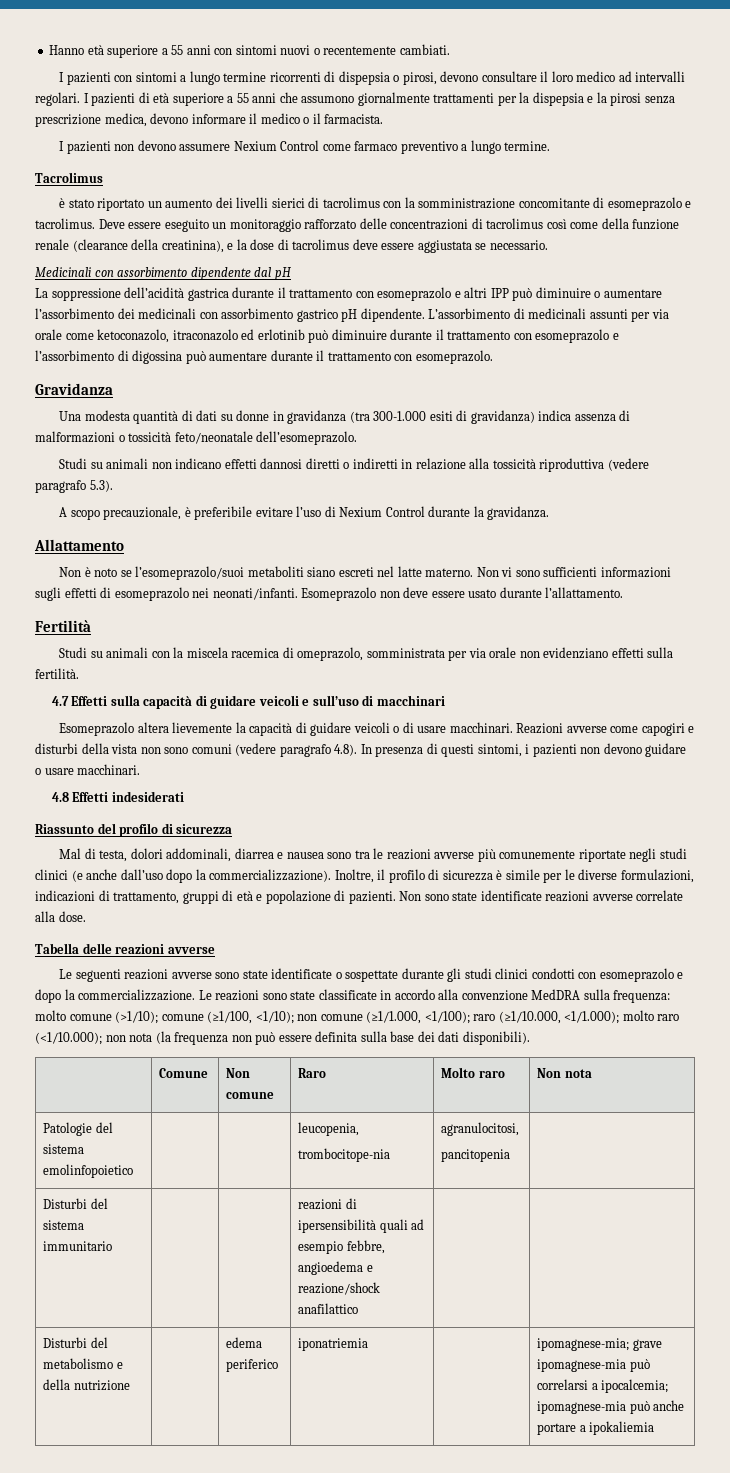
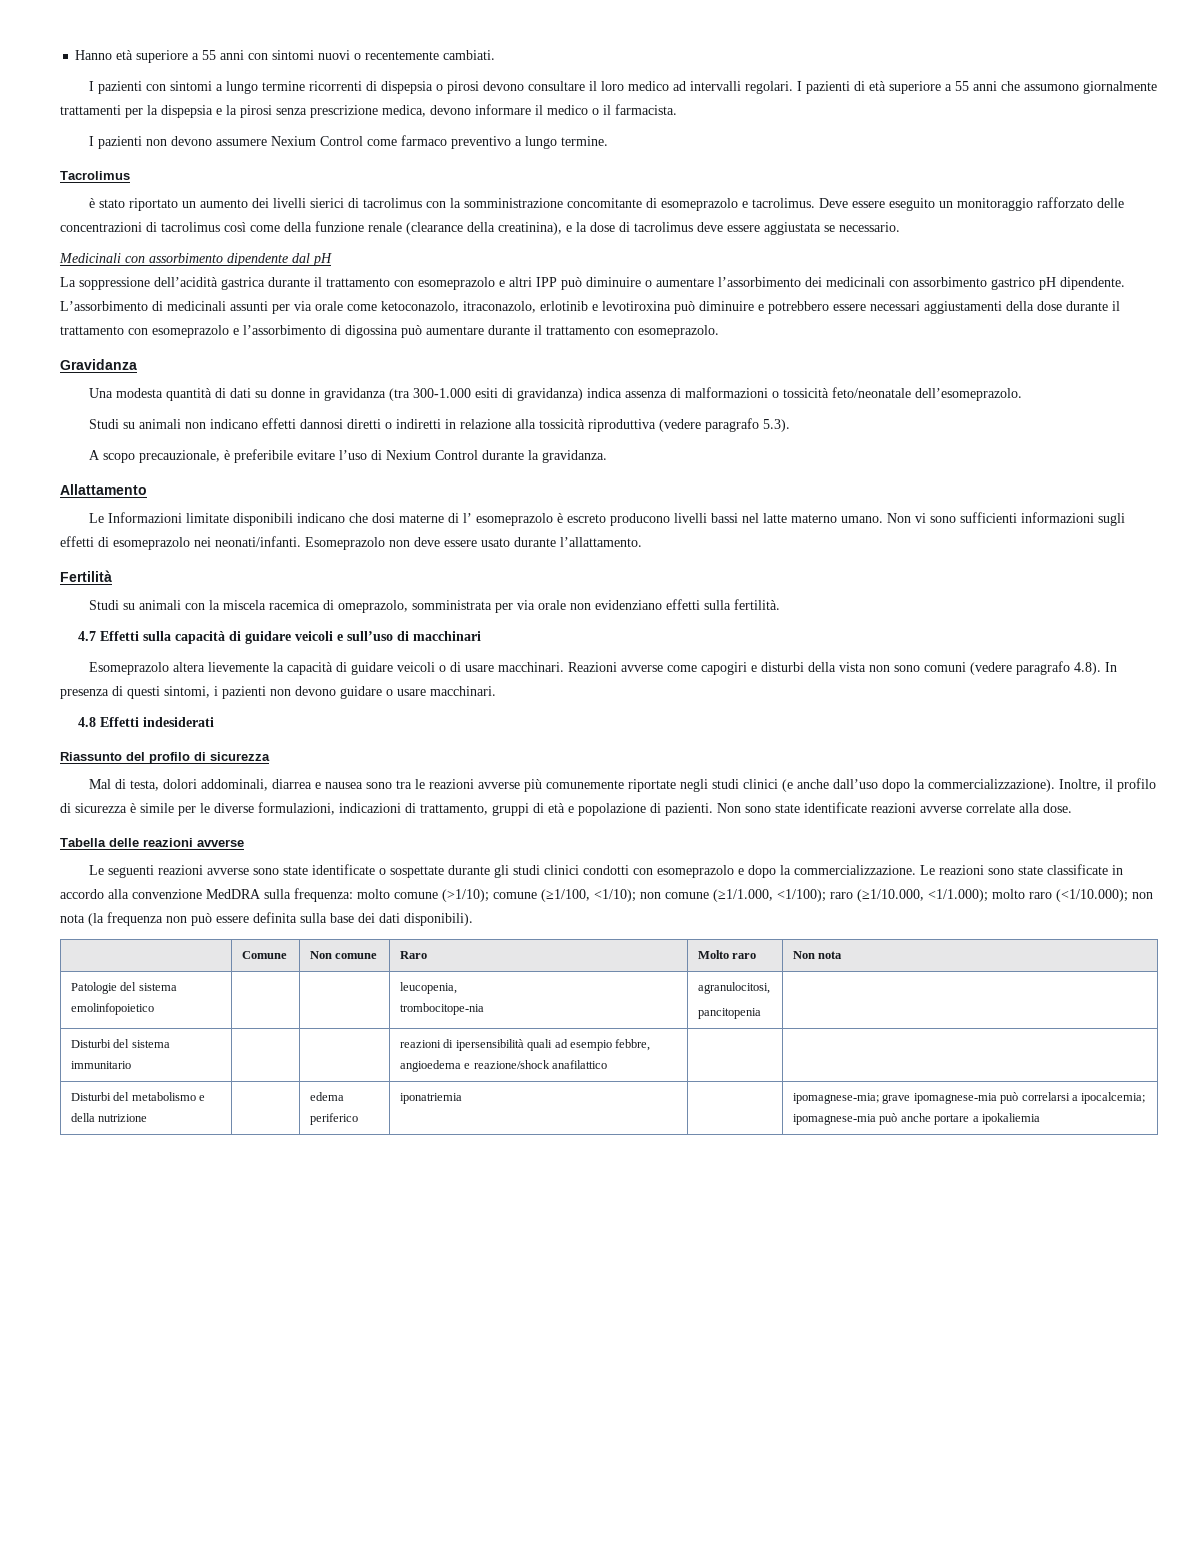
- I pazienti con sintomi a lungo termine ricorrenti di dispepsia o pirosi, devono consultare il loro medico ad intervalli regolari.
+ I pazienti con sintomi a lungo termine ricorrenti di dispepsia o pirosi devono consultare il loro medico ad intervalli regolari.
- L’assorbimento di medicinali assunti per via orale come ketoconazolo, itraconazolo ed erlotinib può diminuire durante il trattamento con esomeprazolo e l’assorbimento di digossina può aumentare durante il trattamento con esomeprazolo.
+ L’assorbimento di medicinali assunti per via orale come ketoconazolo, itraconazolo, erlotinib e levotiroxina può diminuire e potrebbero essere necessari aggiustamenti della dose durante il trattamento con esomeprazolo e l’assorbimento di digossina può aumentare durante il trattamento con esomeprazolo.
- Non è noto se l’esomeprazolo/suoi metaboliti siano escreti nel latte materno.
+ Le Informazioni limitate disponibili indicano che dosi materne di l’ esomeprazolo è escreto producono livelli bassi nel latte materno umano.

